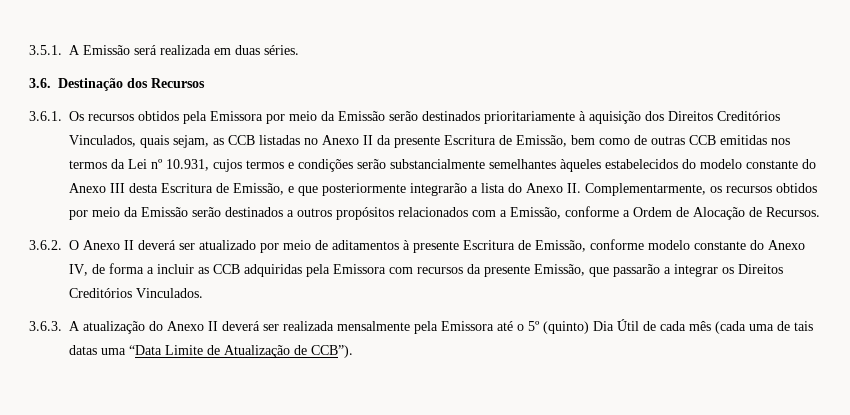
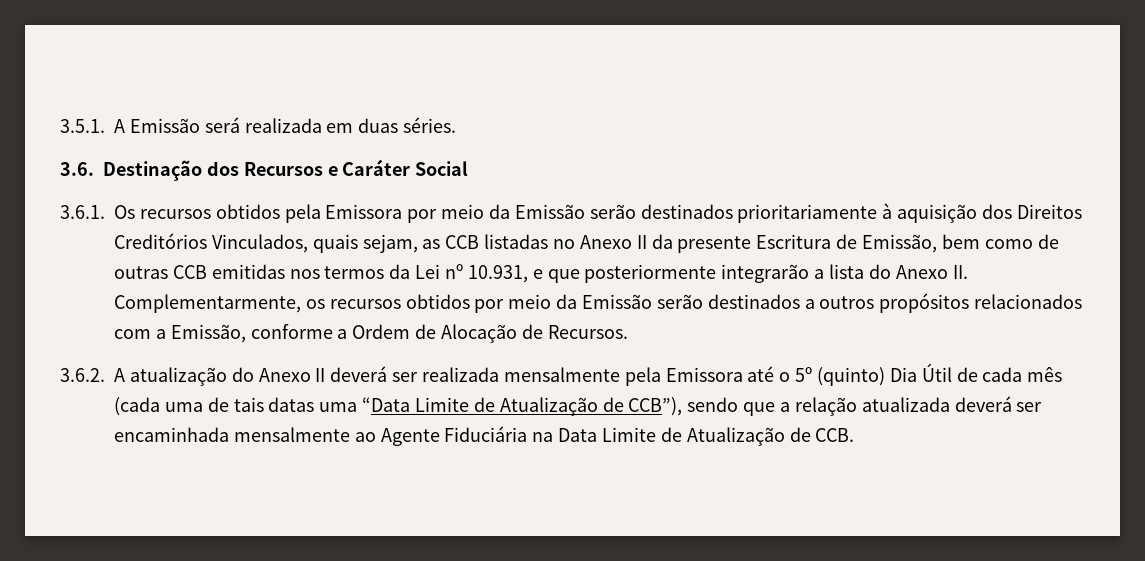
- 3.6. Destinação dos Recursos
+ 3.6. Destinação dos Recursos e Caráter Social
- 3.6.1. Os recursos obtidos pela Emissora por meio da Emissão serão destinados prioritariamente à aquisição dos Direitos Creditórios Vinculados, quais sejam, as CCB listadas no Anexo II da presente Escritura de Emissão, bem como de outras CCB emitidas nos termos da Lei nº 10.931, cujos termos e condições serão substancialmente semelhantes àqueles estabelecidos do modelo constante do Anexo III desta Escritura de Emissão, e que posteriormente integrarão a lista do Anexo II. Complementarmente, os recursos obtidos por meio da Emissão serão destinados a outros propósitos relacionados com a Emissão, conforme a Ordem de Alocação de Recursos.
+ 3.6.1. Os recursos obtidos pela Emissora por meio da Emissão serão destinados prioritariamente à aquisição dos Direitos Creditórios Vinculados, quais sejam, as CCB listadas no Anexo II da presente Escritura de Emissão, bem como de outras CCB emitidas nos termos da Lei nº 10.931, e que posteriormente integrarão a lista do Anexo II. Complementarmente, os recursos obtidos por meio da Emissão serão destinados a outros propósitos relacionados com a Emissão, conforme a Ordem de Alocação de Recursos.
- 3.6.2. O Anexo II deverá ser atualizado por meio de aditamentos à presente Escritura de Emissão, conforme modelo constante do Anexo IV, de forma a incluir as CCB adquiridas pela Emissora com recursos da presente Emissão, que passarão a integrar os Direitos Creditórios Vinculados.
- 3.6.3. A atualização do Anexo II deverá ser realizada mensalmente pela Emissora até o 5º (quinto) Dia Útil de cada mês (cada uma de tais datas uma “Data Limite de Atualização de CCB”).
+ 3.6.2. A atualização do Anexo II deverá ser realizada mensalmente pela Emissora até o 5º (quinto) Dia Útil de cada mês (cada uma de tais datas uma “Data Limite de Atualização de CCB”), sendo que a relação atualizada deverá ser encaminhada mensalmente ao Agente Fiduciária na Data Limite de Atualização de CCB.

